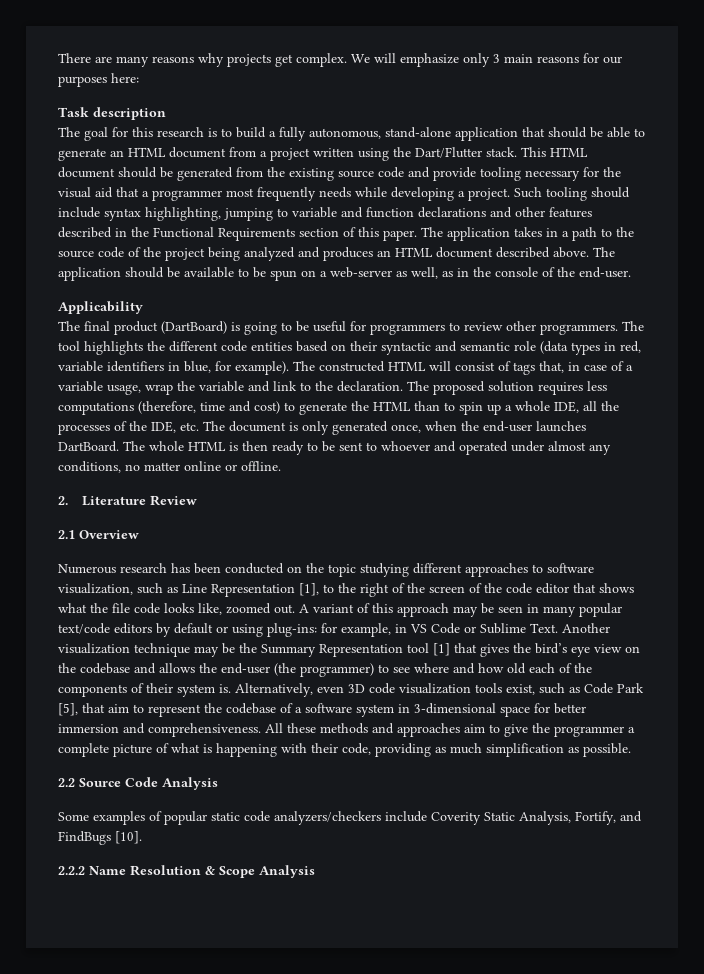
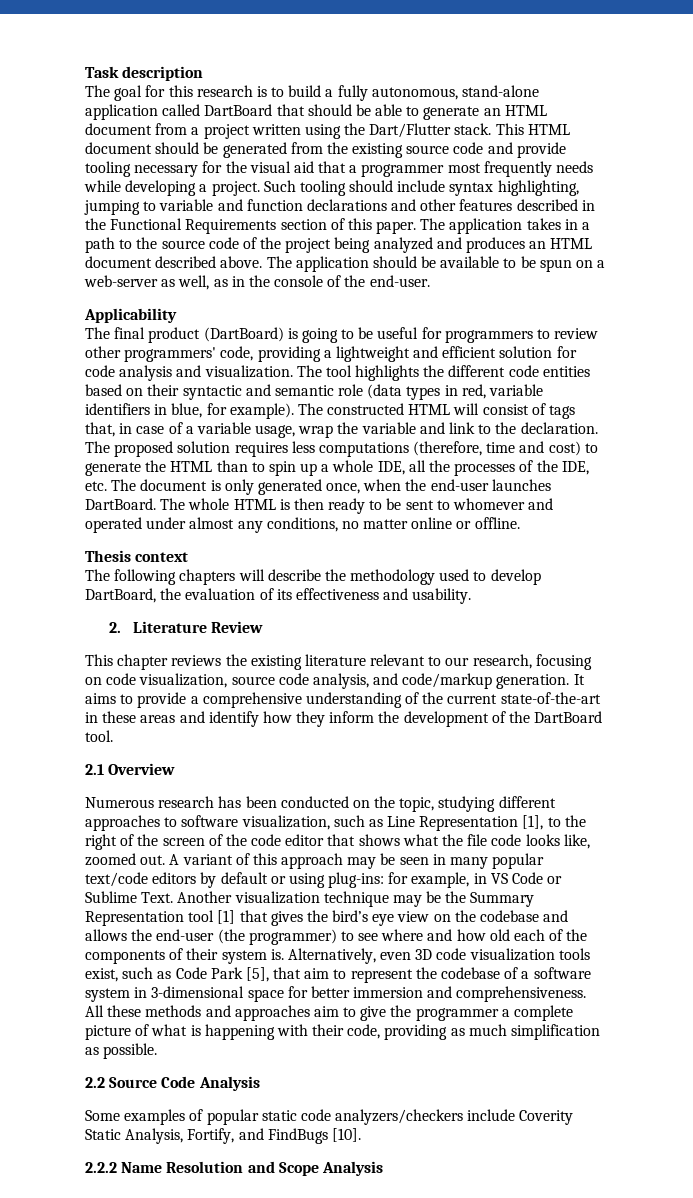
- There are many reasons why projects get complex. We will emphasize only 3 main reasons for our purposes here:
- The goal for this research is to build a fully autonomous, stand-alone application that should be able to generate an HTML document from a project written using the Dart/Flutter stack.
+ The goal for this research is to build a fully autonomous, stand-alone application called DartBoard that should be able to generate an HTML document from a project written using the Dart/Flutter stack.
- The final product (DartBoard) is going to be useful for programmers to review other programmers.
+ The final product (DartBoard) is going to be useful for programmers to review other programmers' code, providing a lightweight and efficient solution for code analysis and visualization.
- The whole HTML is then ready to be sent to whoever and operated under almost any conditions, no matter online or offline.
+ The whole HTML is then ready to be sent to whomever and operated under almost any conditions, no matter online or offline.
+ Thesis context
+ The following chapters will describe the methodology used to develop DartBoard, the evaluation of its effectiveness and usability.
  2. Literature Review
+ This chapter reviews the existing literature relevant to our research, focusing on code visualization, source code analysis, and code/markup generation. It aims to provide a comprehensive understanding of the current state-of-the-art in these areas and identify how they inform the development of the DartBoard tool.
- Numerous research has been conducted on the topic studying different approaches to software visualization, such as Line Representation [1], to the right of the screen of the code editor that shows what the file code looks like, zoomed out.
+ Numerous research has been conducted on the topic, studying different approaches to software visualization, such as Line Representation [1], to the right of the screen of the code editor that shows what the file code looks like, zoomed out.
- 2.2.2 Name Resolution & Scope Analysis
+ 2.2.2 Name Resolution and Scope Analysis

